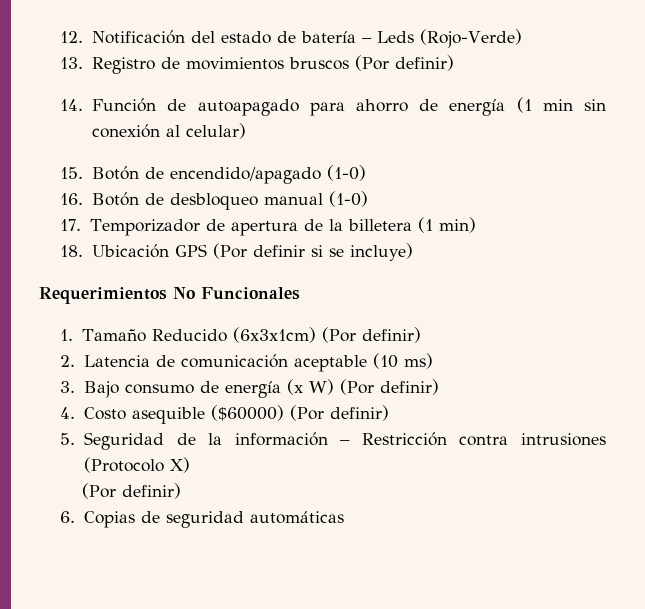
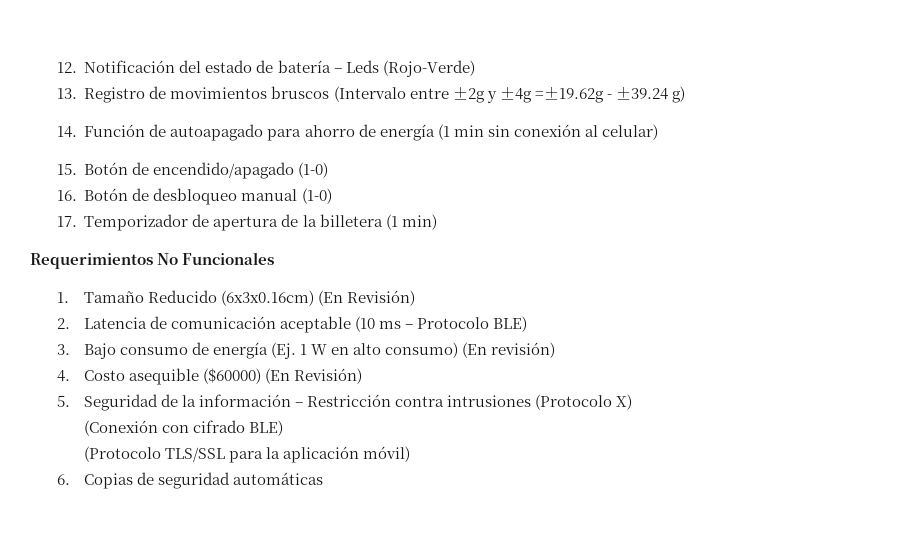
- 13. Registro de movimientos bruscos (Por definir)
+ 13. Registro de movimientos bruscos (Intervalo entre ±2g y ±4g =±19.62g - ±39.24 g)
- 18. Ubicación GPS (Por definir si se incluye)
- 1. Tamaño Reducido (6x3x1cm) (Por definir)
+ 1. Tamaño Reducido (6x3x0.16cm) (En Revisión)
- 2. Latencia de comunicación aceptable (10 ms)
+ 2. Latencia de comunicación aceptable (10 ms – Protocolo BLE)
- 3. Bajo consumo de energía (x W) (Por definir)
+ 3. Bajo consumo de energía (Ej. 1 W en alto consumo) (En revisión)
- 4. Costo asequible ($60000) (Por definir)
+ 4. Costo asequible ($60000) (En Revisión)
  5. Seguridad de la información – Restricción contra intrusiones (Protocolo X)
- (Por definir)
+ (Conexión con cifrado BLE)
+ (Protocolo TLS/SSL para la aplicación móvil)

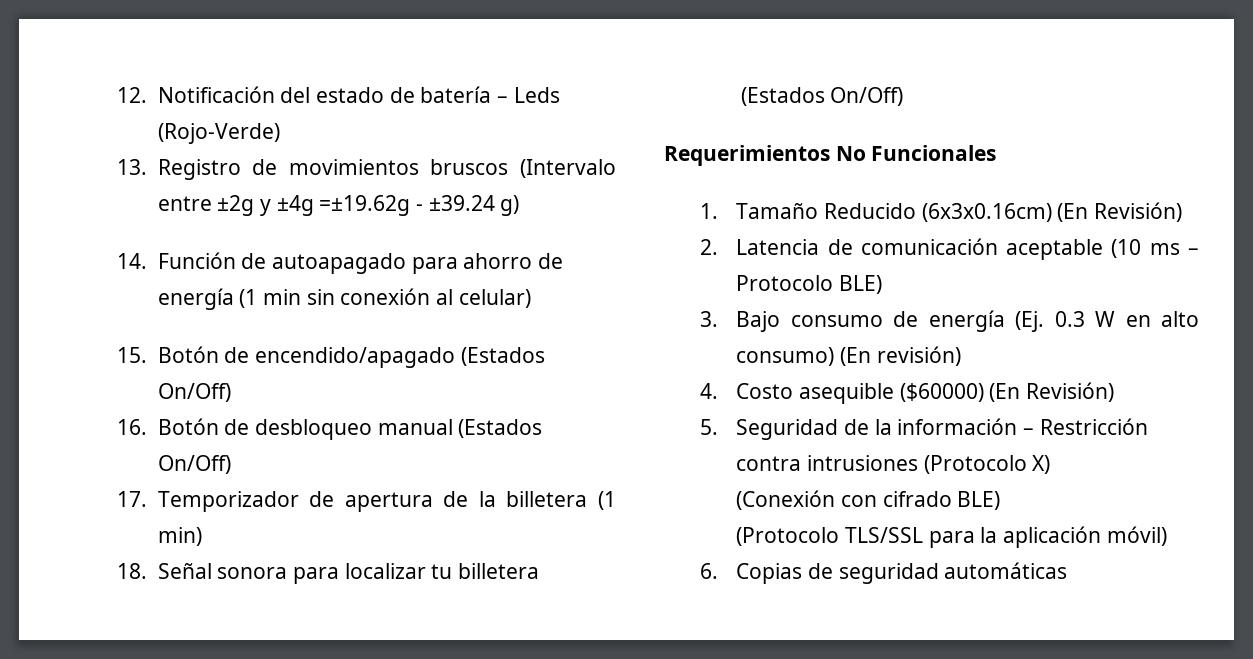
- 15. Botón de encendido/apagado (1-0)
+ 15. Botón de encendido/apagado (Estados On/Off)
- 16. Botón de desbloqueo manual (1-0)
+ 16. Botón de desbloqueo manual (Estados On/Off)
+ 18. Señal sonora para localizar tu billetera (Estados On/Off)
- 3. Bajo consumo de energía (Ej. 1 W en alto consumo) (En revisión)
+ 3. Bajo consumo de energía (Ej. 0.3 W en alto consumo) (En revisión)

